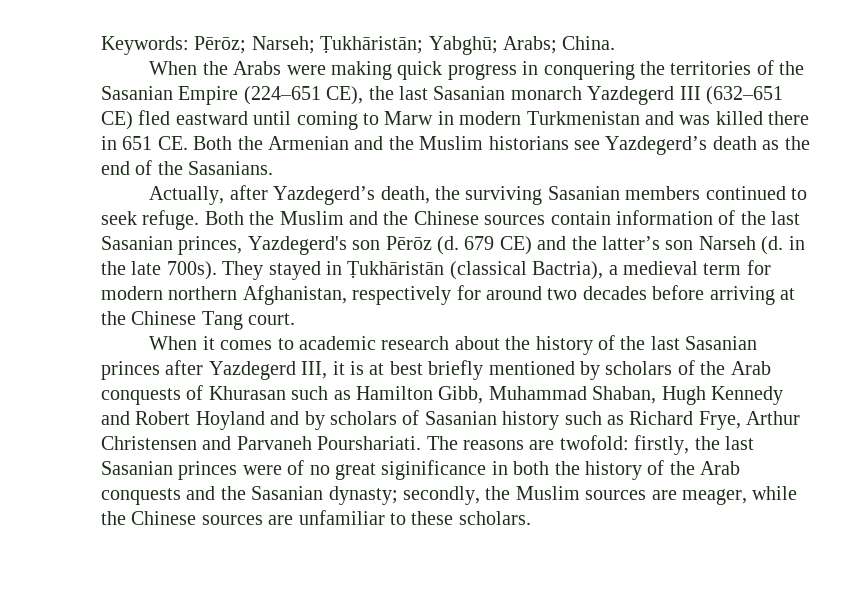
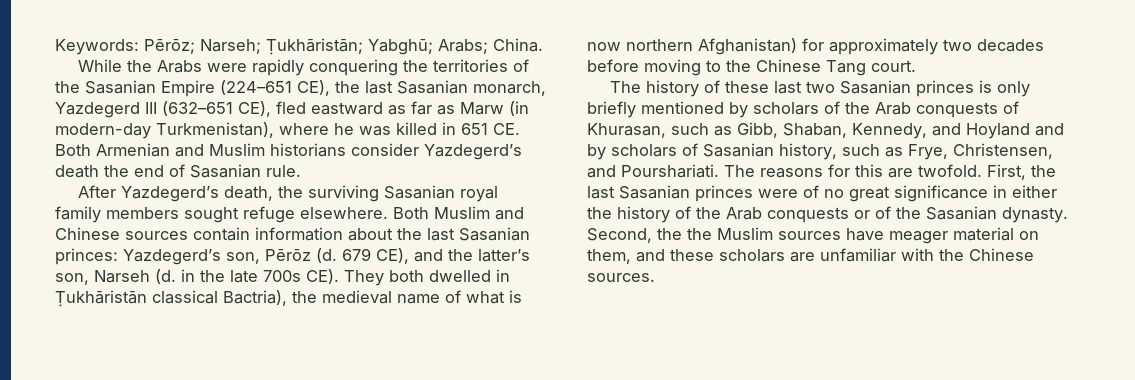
- When the Arabs were making quick progress in conquering the territories of the Sasanian Empire (224–651 CE), the last Sasanian monarch Yazdegerd III (632–651 CE) fled eastward until coming to Marw in modern Turkmenistan and was killed there in 651 CE. Both the Armenian and the Muslim historians see Yazdegerd’s death as the end of the Sasanians.
- Actually, after Yazdegerd’s death, the surviving Sasanian members continued to seek refuge. Both the Muslim and the Chinese sources contain information of the last Sasanian princes, Yazdegerd's son Pērōz (d.
+ While the Arabs were rapidly conquering the territories of the Sasanian Empire (224–651 CE), the last Sasanian monarch, Yazdegerd III (632–651 CE), fled eastward as far as Marw (in modern-day Turkmenistan), where he was killed in 651 CE. Both Armenian and Muslim historians consider Yazdegerd’s death the end of Sasanian rule.
+ After Yazdegerd’s death, the surviving Sasanian royal family members sought refuge elsewhere. Both Muslim and Chinese sources contain information about the last Sasanian princes: Yazdegerd’s son, Pērōz (d.
- 679 CE) and the latter’s son Narseh (d. in the late 700s). They stayed in Ṭukhāristān (classical Bactria), a medieval term for modern northern Afghanistan, respectively for around two decades before arriving at the Chinese Tang court.
+ 679 CE), and the latter’s son, Narseh (d. in the late 700s CE). They both dwelled in Ṭukhāristān classical Bactria), the medieval name of what is now northern Afghanistan) for approximately two decades before moving to the Chinese Tang court.
- When it comes to academic research about the history of the last Sasanian princes after Yazdegerd III, it is at best briefly mentioned by scholars of the Arab conquests of Khurasan such as Hamilton Gibb, Muhammad Shaban, Hugh Kennedy and Robert Hoyland and by scholars of Sasanian history such as Richard Frye, Arthur Christensen and Parvaneh Pourshariati. The reasons are twofold: firstly, the last Sasanian princes were of no great siginificance in both the history of the Arab conquests and the Sasanian dynasty; secondly, the Muslim sources are meager, while the Chinese sources are unfamiliar to these scholars.
+ The history of these last two Sasanian princes is only briefly mentioned by scholars of the Arab conquests of Khurasan, such as Gibb, Shaban, Kennedy, and Hoyland and by scholars of Sasanian history, such as Frye, Christensen, and Pourshariati. The reasons for this are twofold. First, the last Sasanian princes were of no great significance in either the history of the Arab conquests or of the Sasanian dynasty. Second, the the Muslim sources have meager material on them, and these scholars are unfamiliar with the Chinese sources.

